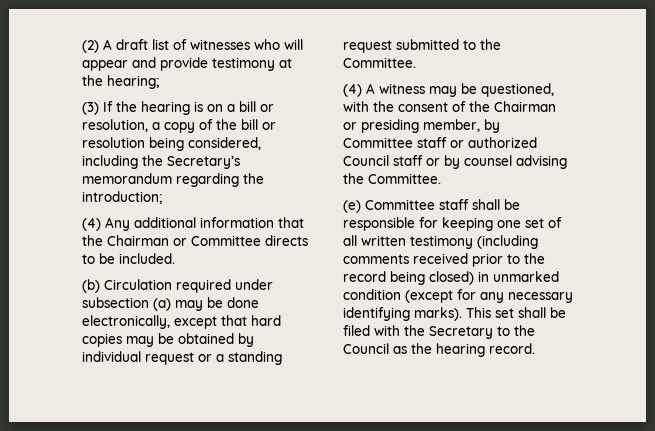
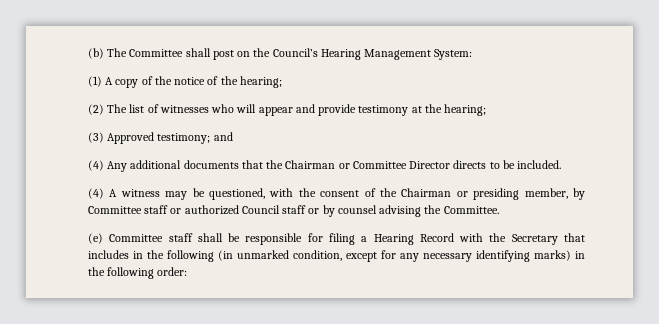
- (2) A draft list of witnesses who will appear and provide testimony at the hearing;
+ (b) The Committee shall post on the Council’s Hearing Management System:
+ (1) A copy of the notice of the hearing;
+ (2) The list of witnesses who will appear and provide testimony at the hearing;
- (3) If the hearing is on a bill or resolution, a copy of the bill or resolution being considered, including the Secretary’s memorandum regarding the introduction;
+ (3) Approved testimony; and
- (4) Any additional information that the Chairman or Committee directs to be included.
+ (4) Any additional documents that the Chairman or Committee Director directs to be included.
- (b) Circulation required under subsection (a) may be done electronically, except that hard copies may be obtained by individual request or a standing request submitted to the Committee.
- (e) Committee staff shall be responsible for keeping one set of all written testimony (including comments received prior to the record being closed) in unmarked condition (except for any necessary identifying marks). This set shall be filed with the Secretary to the Council as the hearing record.
+ (e) Committee staff shall be responsible for filing a Hearing Record with the Secretary that includes in the following (in unmarked condition, except for any necessary identifying marks) in the following order:

